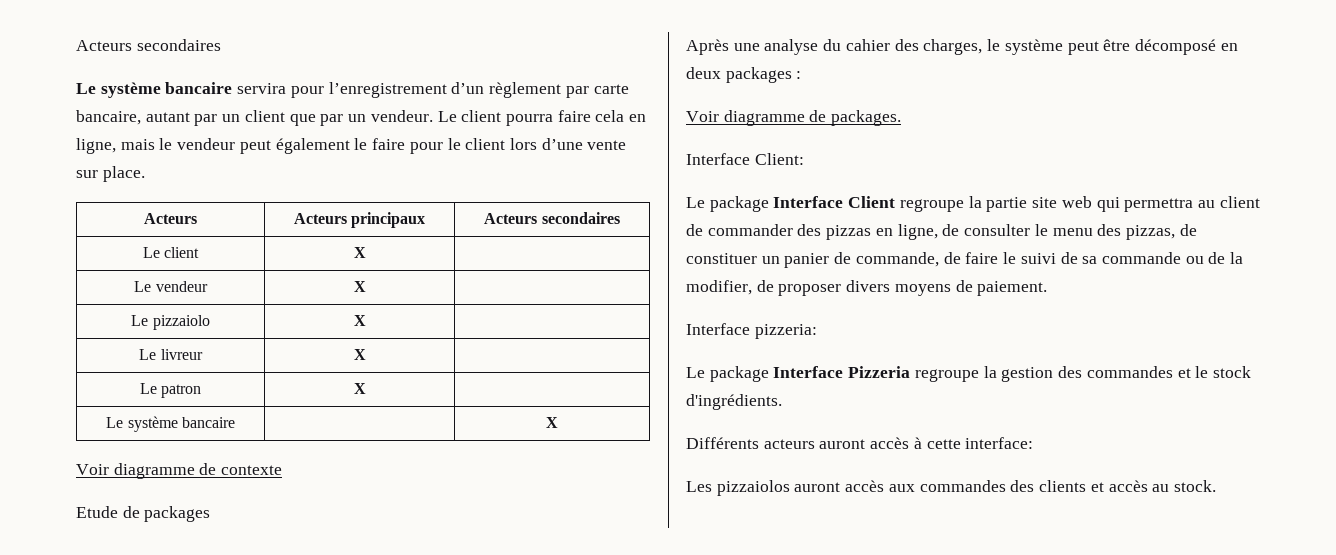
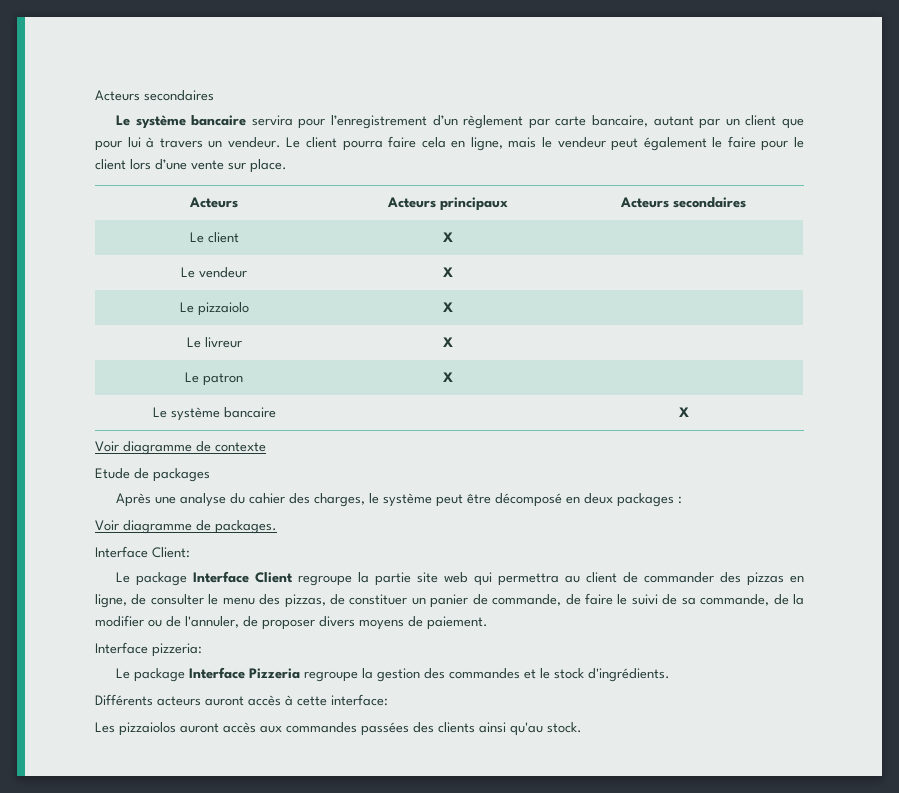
- Le système bancaire servira pour l’enregistrement d’un règlement par carte bancaire, autant par un client que par un vendeur.
+ Le système bancaire servira pour l’enregistrement d’un règlement par carte bancaire, autant par un client que pour lui à travers un vendeur.
- Le package Interface Client regroupe la partie site web qui permettra au client de commander des pizzas en ligne, de consulter le menu des pizzas, de constituer un panier de commande, de faire le suivi de sa commande ou de la modifier, de proposer divers moyens de paiement.
+ Le package Interface Client regroupe la partie site web qui permettra au client de commander des pizzas en ligne, de consulter le menu des pizzas, de constituer un panier de commande, de faire le suivi de sa commande, de la modifier ou de l'annuler, de proposer divers moyens de paiement.
- Les pizzaiolos auront accès aux commandes des clients et accès au stock.
+ Les pizzaiolos auront accès aux commandes passées des clients ainsi qu'au stock.

